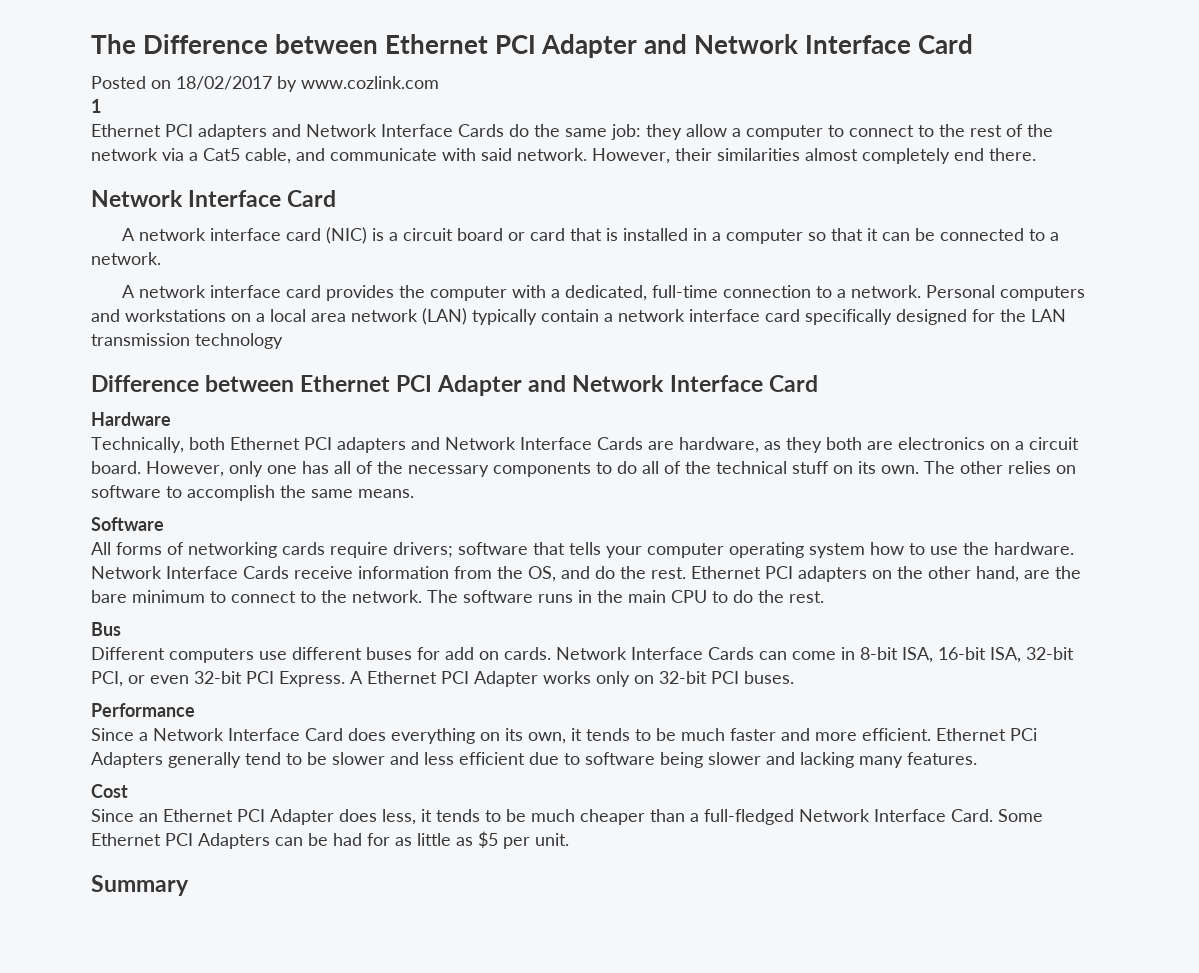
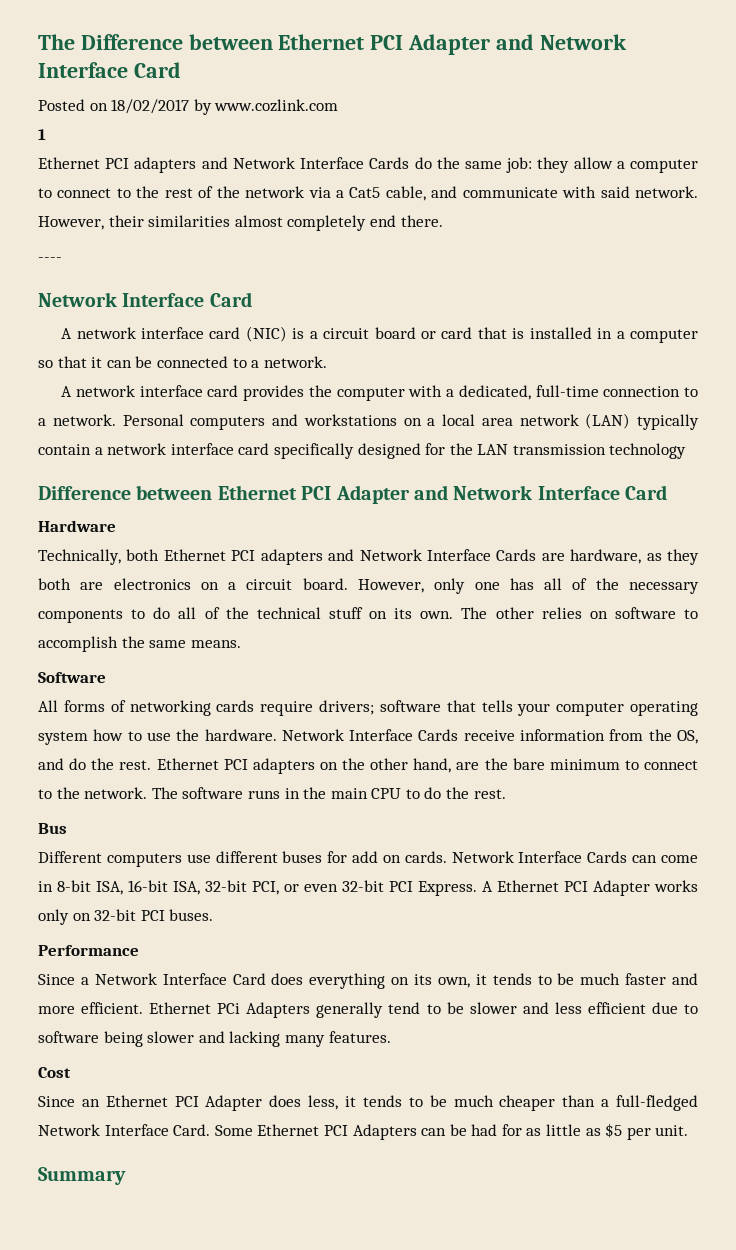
+ ----

